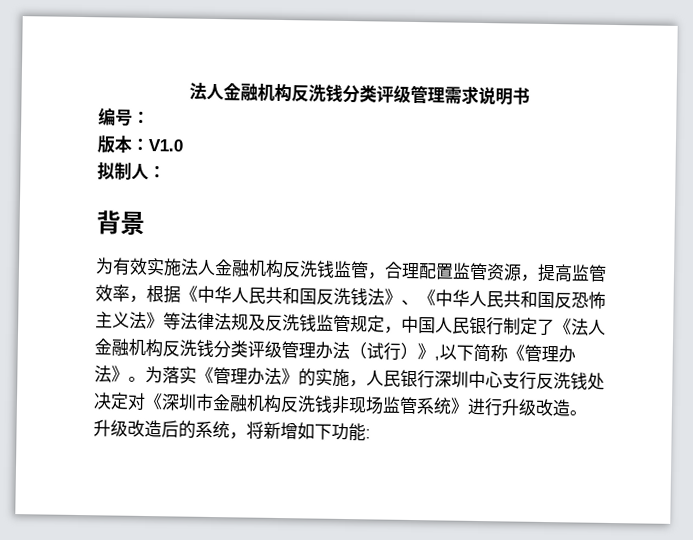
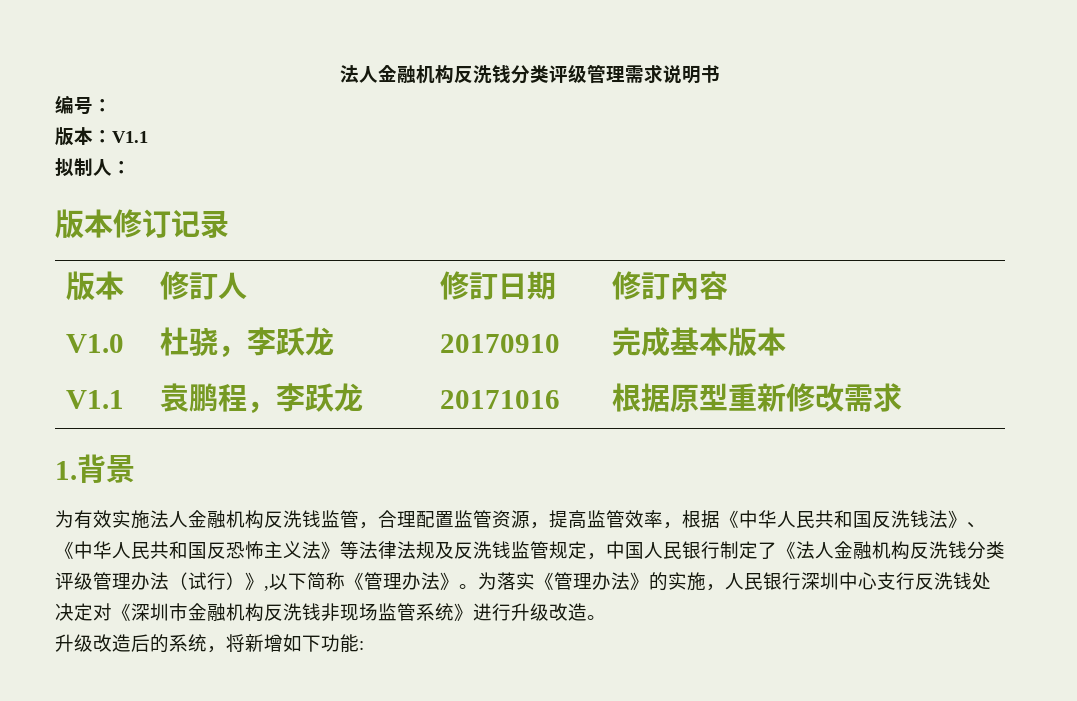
- 版本：V1.0
+ 版本：V1.1
- 背景
+ 版本修订记录
+ 版本 | 修訂人 | 修訂日期 | 修訂內容
+ V1.0 | 杜骁，李跃龙 | 20170910 | 完成基本版本
+ V1.1 | 袁鹏程，李跃龙 | 20171016 | 根据原型重新修改需求
+ 1.背景

